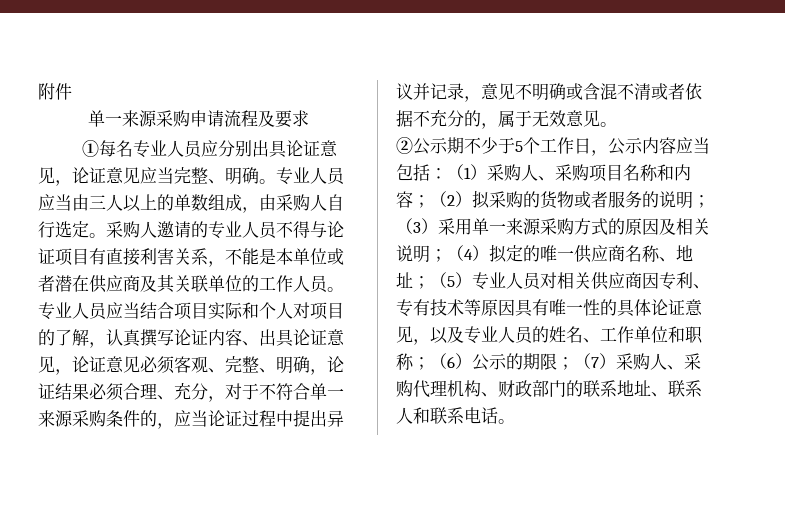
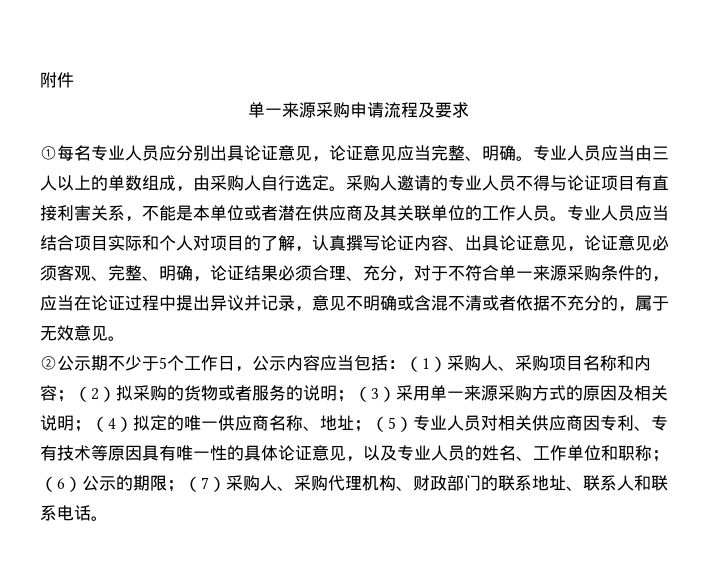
- 专业人员应当结合项目实际和个人对项目的了解，认真撰写论证内容、出具论证意见，论证意见必须客观、完整、明确，论证结果必须合理、充分，对于不符合单一来源采购条件的，应当论证过程中提出异议并记录，意见不明确或含混不清或者依据不充分的，属于无效意见。
+ 专业人员应当结合项目实际和个人对项目的了解，认真撰写论证内容、出具论证意见，论证意见必须客观、完整、明确，论证结果必须合理、充分，对于不符合单一来源采购条件的，应当在论证过程中提出异议并记录，意见不明确或含混不清或者依据不充分的，属于无效意见。

